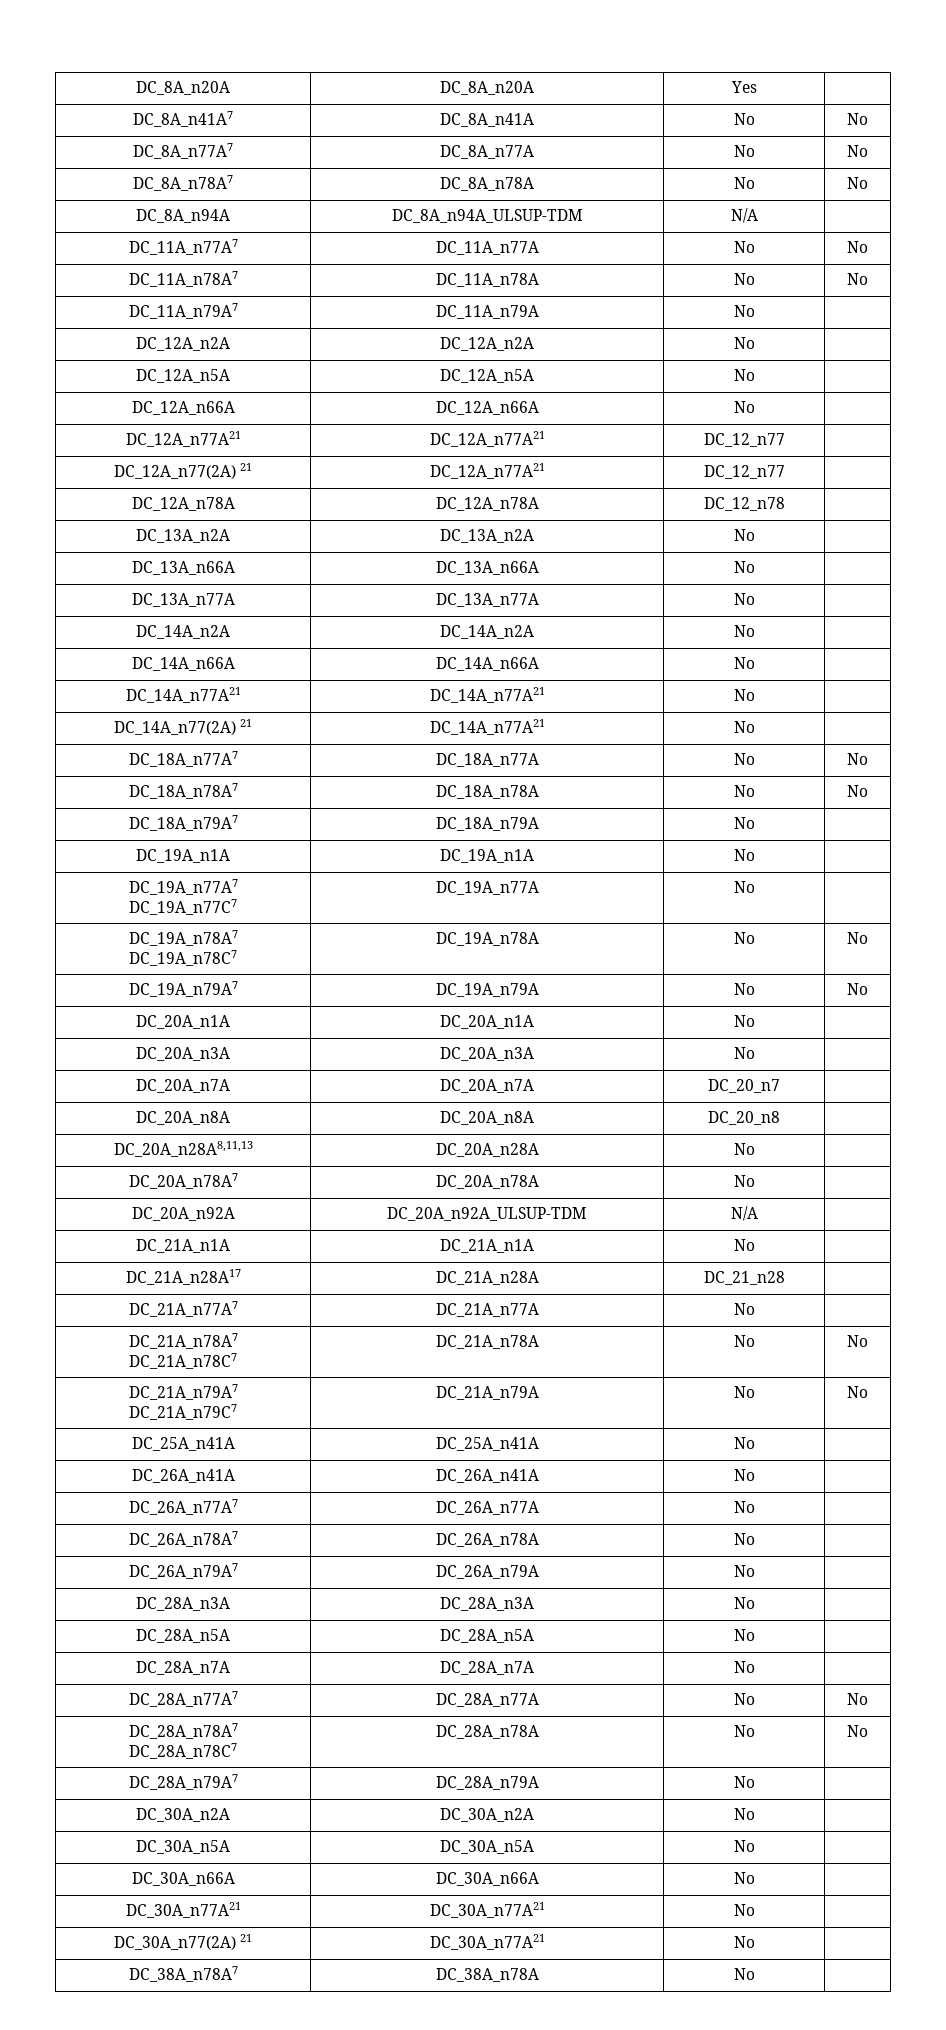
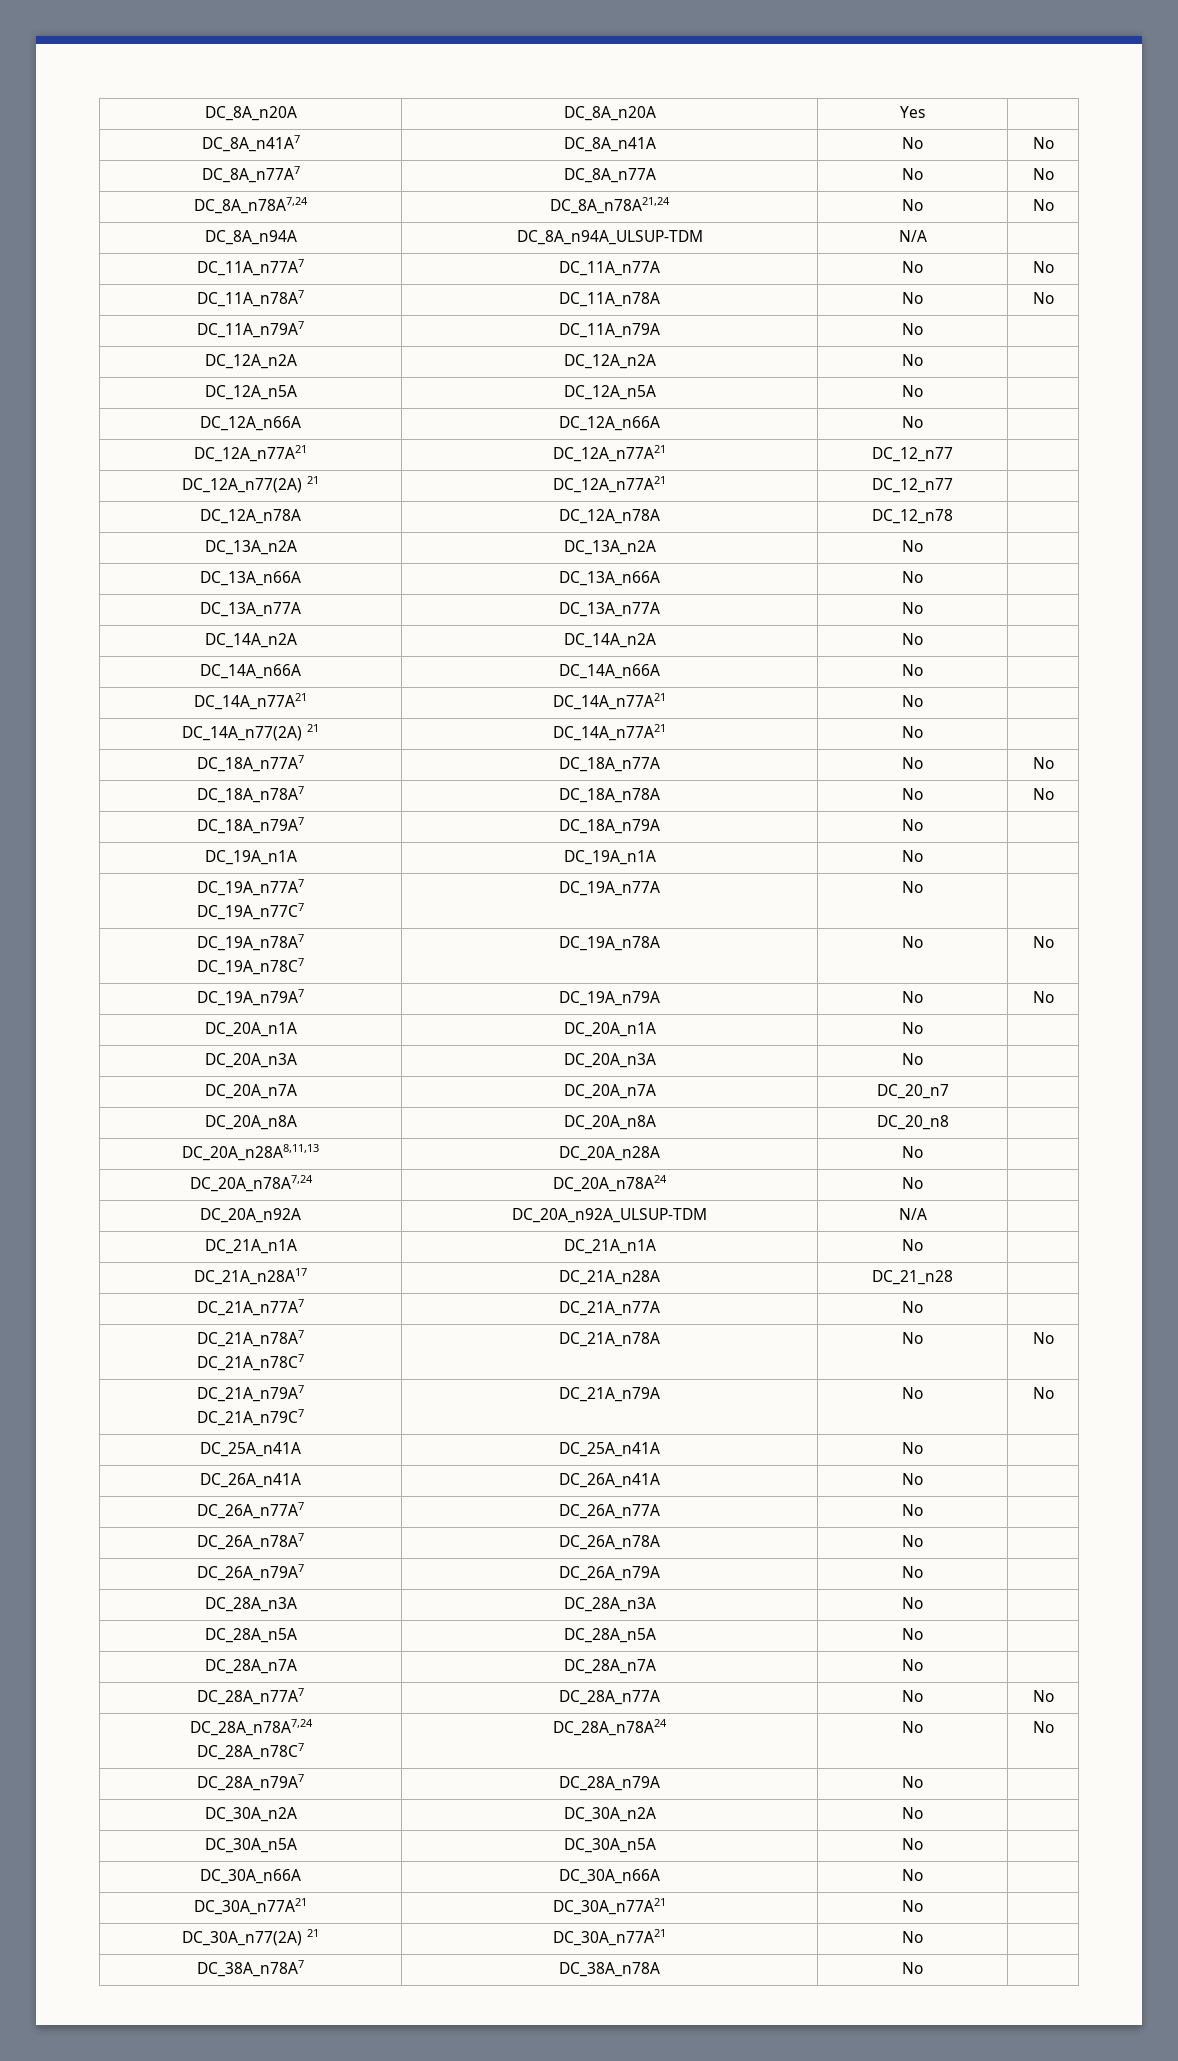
- DC_8A_n78A7 | DC_8A_n78A | No | No
+ DC_8A_n78A7,24 | DC_8A_n78A21,24 | No | No
- DC_20A_n78A7 | DC_20A_n78A | No |
+ DC_20A_n78A7,24 | DC_20A_n78A24 | No |
- DC_28A_n78A7
- DC_28A_n78C7 | DC_28A_n78A | No | No
+ DC_28A_n78A7,24
+ DC_28A_n78C7 | DC_28A_n78A24 | No | No

